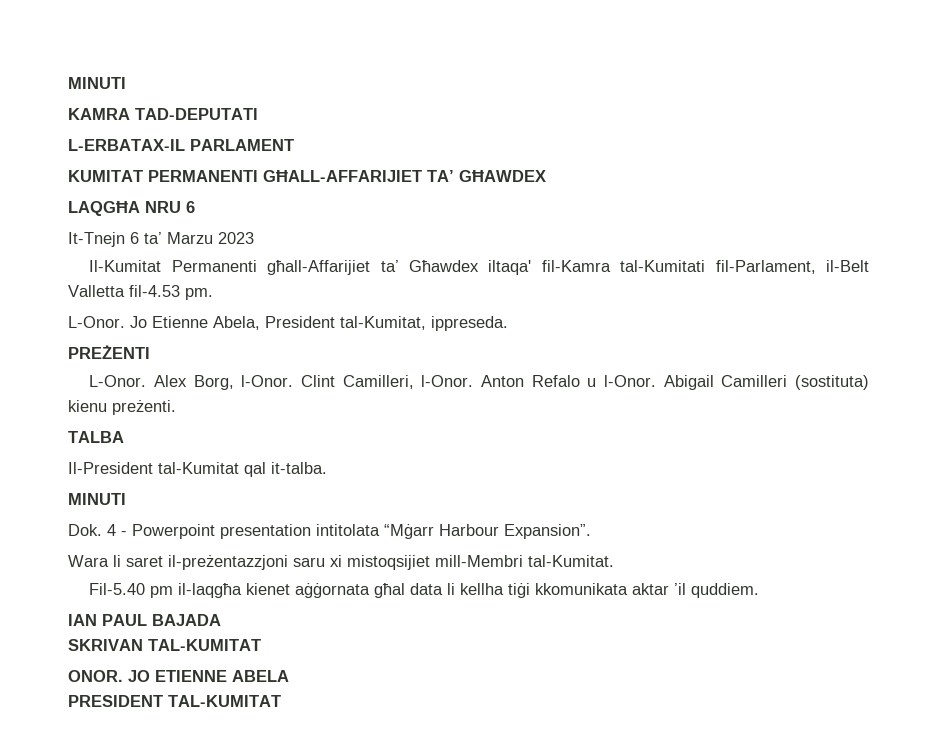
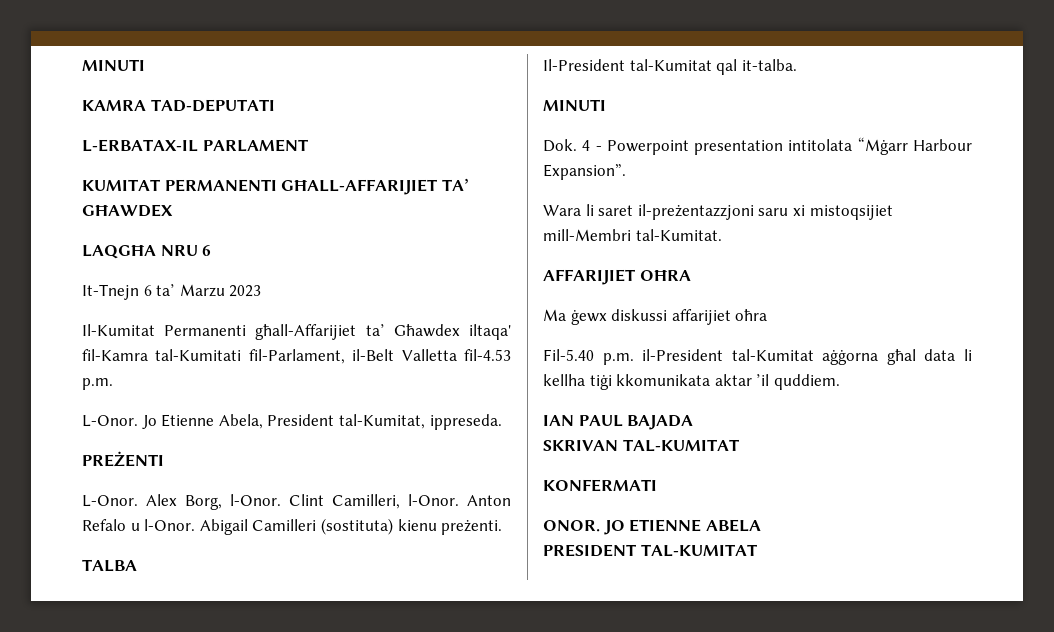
- Il-Kumitat Permanenti għall-Affarijiet ta’ Għawdex iltaqa' fil-Kamra tal-Kumitati fil-Parlament, il-Belt Valletta fil-4.53 pm.
+ Il-Kumitat Permanenti għall-Affarijiet ta’ Għawdex iltaqa' fil-Kamra tal-Kumitati fil-Parlament, il-Belt Valletta fil-4.53 p.m.
- Fil-5.40 pm il-laqgħa kienet aġġornata għal data li kellha tiġi kkomunikata aktar ’il quddiem.
+ AFFARIJIET OĦRA
+ Ma ġewx diskussi affarijiet oħra
+ Fil-5.40 p.m. il-President tal-Kumitat aġġorna għal data li kellha tiġi kkomunikata aktar ’il quddiem.
+ KONFERMATI

